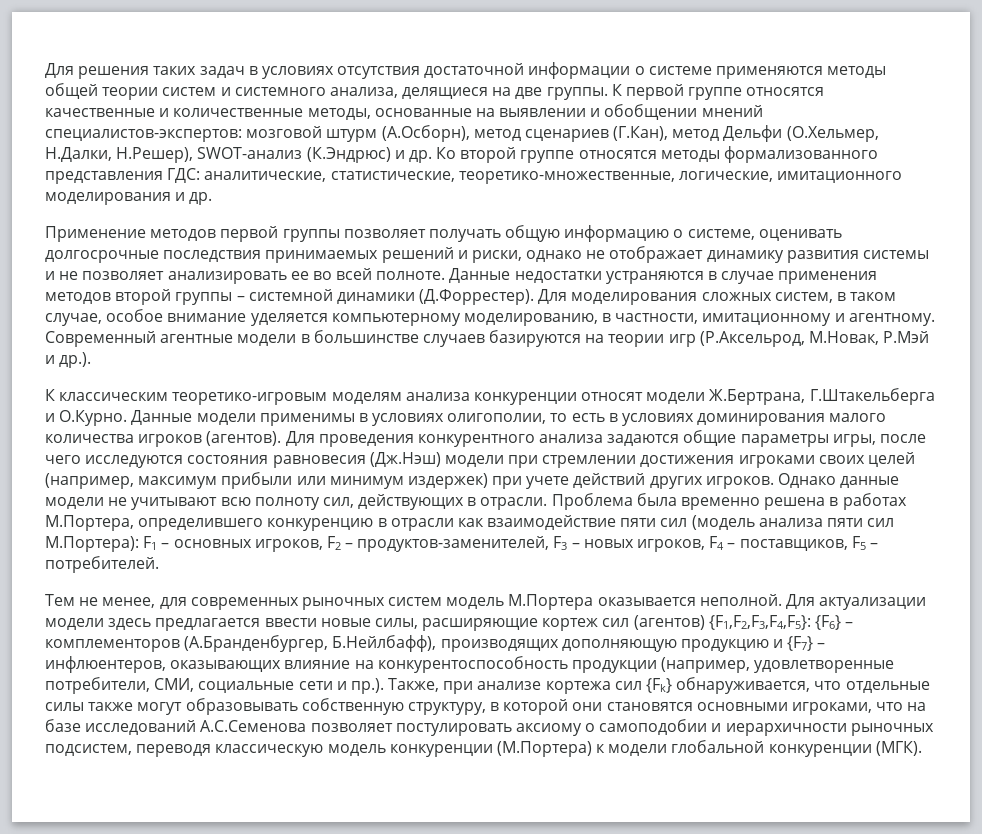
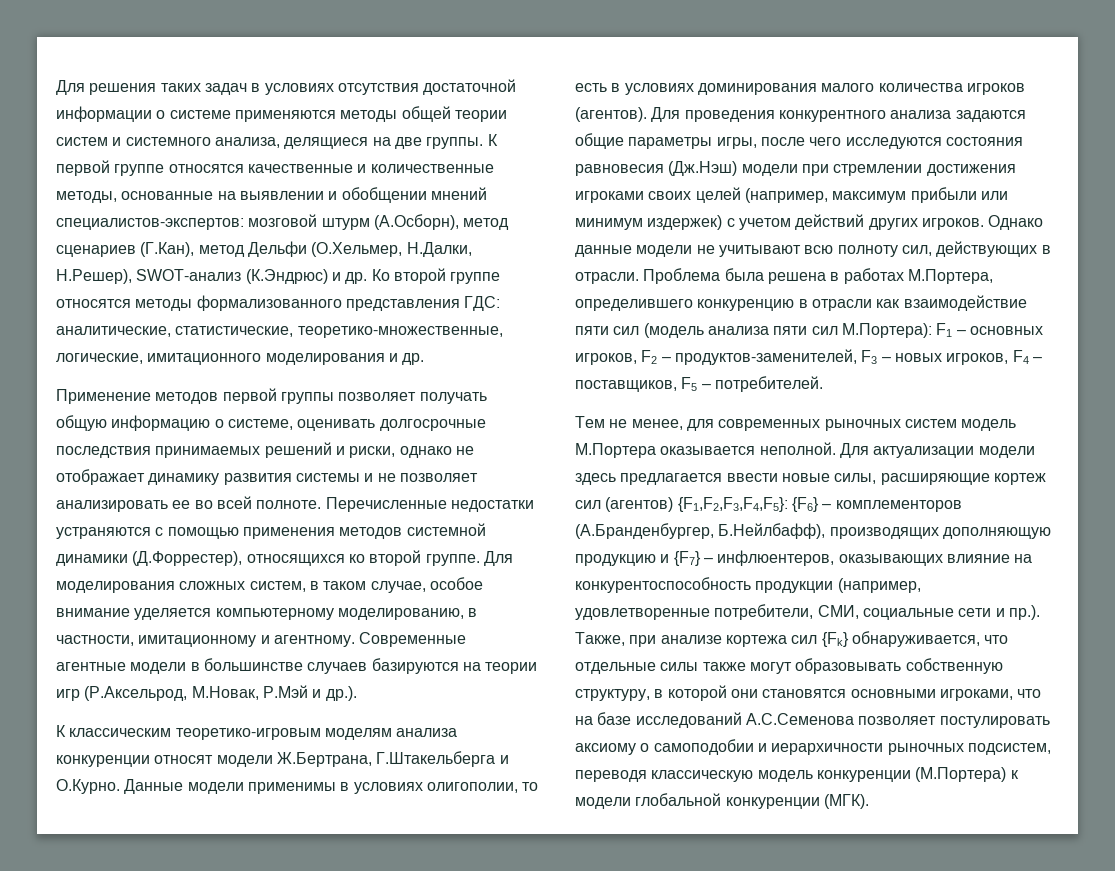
- Данные недостатки устраняются в случае применения методов второй группы – системной динамики (Д.Форрестер). Для моделирования сложных систем, в таком случае, особое внимание уделяется компьютерному моделированию, в частности, имитационному и агентному.
+ Перечисленные недостатки устраняются с помощью применения методов системной динамики (Д.Форрестер), относящихся ко второй группе. Для моделирования сложных систем, в таком случае, особое внимание уделяется компьютерному моделированию, в частности, имитационному и агентному.
- Современный агентные модели в большинстве случаев базируются на теории игр (Р.Аксельрод, М.Новак, Р.Мэй и др.).
+ Современные агентные модели в большинстве случаев базируются на теории игр (Р.Аксельрод, М.Новак, Р.Мэй и др.).
- Для проведения конкурентного анализа задаются общие параметры игры, после чего исследуются состояния равновесия (Дж.Нэш) модели при стремлении достижения игроками своих целей (например, максимум прибыли или минимум издержек) при учете действий других игроков.
+ Для проведения конкурентного анализа задаются общие параметры игры, после чего исследуются состояния равновесия (Дж.Нэш) модели при стремлении достижения игроками своих целей (например, максимум прибыли или минимум издержек) с учетом действий других игроков.
- Проблема была временно решена в работах М.Портера, определившего конкуренцию в отрасли как взаимодействие пяти сил (модель анализа пяти сил М.Портера): F1 – основных игроков, F2 – продуктов-заменителей, F3 – новых игроков, F4 – поставщиков, F5 – потребителей.
+ Проблема была решена в работах М.Портера, определившего конкуренцию в отрасли как взаимодействие пяти сил (модель анализа пяти сил М.Портера): F1 – основных игроков, F2 – продуктов-заменителей, F3 – новых игроков, F4 – поставщиков, F5 – потребителей.

